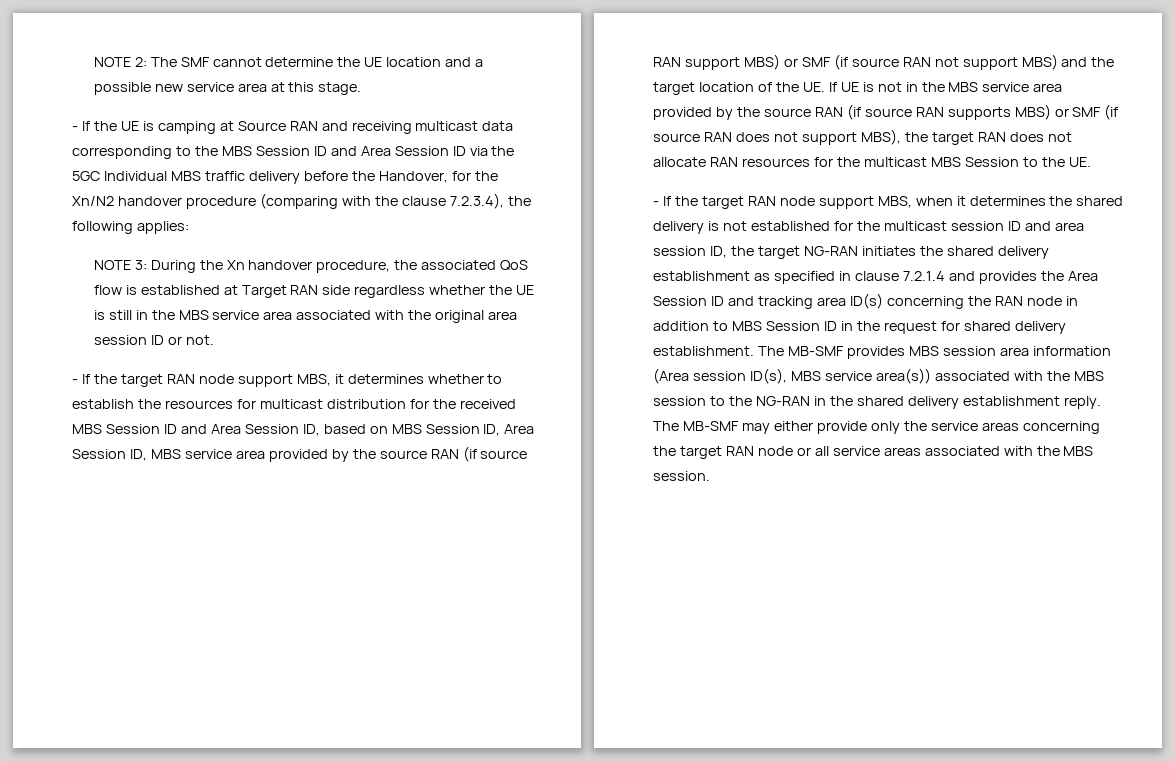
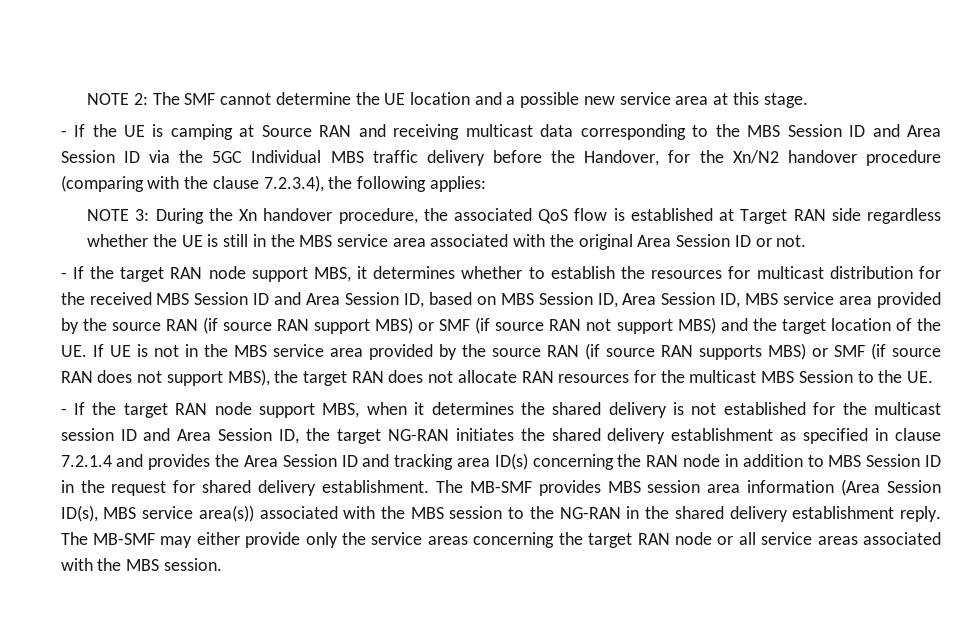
- NOTE 3: During the Xn handover procedure, the associated QoS flow is established at Target RAN side regardless whether the UE is still in the MBS service area associated with the original area session ID or not.
+ NOTE 3: During the Xn handover procedure, the associated QoS flow is established at Target RAN side regardless whether the UE is still in the MBS service area associated with the original Area Session ID or not.
- - If the target RAN node support MBS, when it determines the shared delivery is not established for the multicast session ID and area session ID, the target NG-RAN initiates the shared delivery establishment as specified in clause 7.2.1.4 and provides the Area Session ID and tracking area ID(s) concerning the RAN node in addition to MBS Session ID in the request for shared delivery establishment.
+ - If the target RAN node support MBS, when it determines the shared delivery is not established for the multicast session ID and Area Session ID, the target NG-RAN initiates the shared delivery establishment as specified in clause 7.2.1.4 and provides the Area Session ID and tracking area ID(s) concerning the RAN node in addition to MBS Session ID in the request for shared delivery establishment.
- The MB-SMF provides MBS session area information (Area session ID(s), MBS service area(s)) associated with the MBS session to the NG-RAN in the shared delivery establishment reply.
+ The MB-SMF provides MBS session area information (Area Session ID(s), MBS service area(s)) associated with the MBS session to the NG-RAN in the shared delivery establishment reply.

